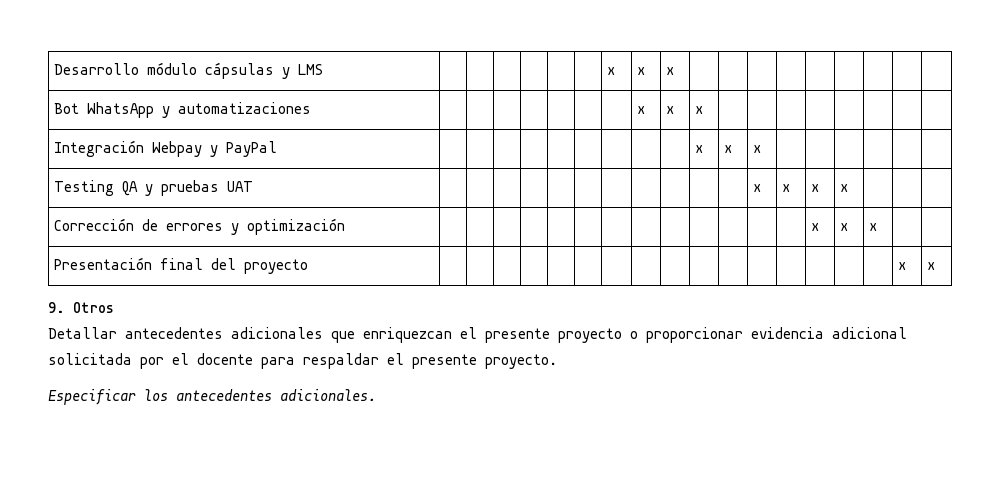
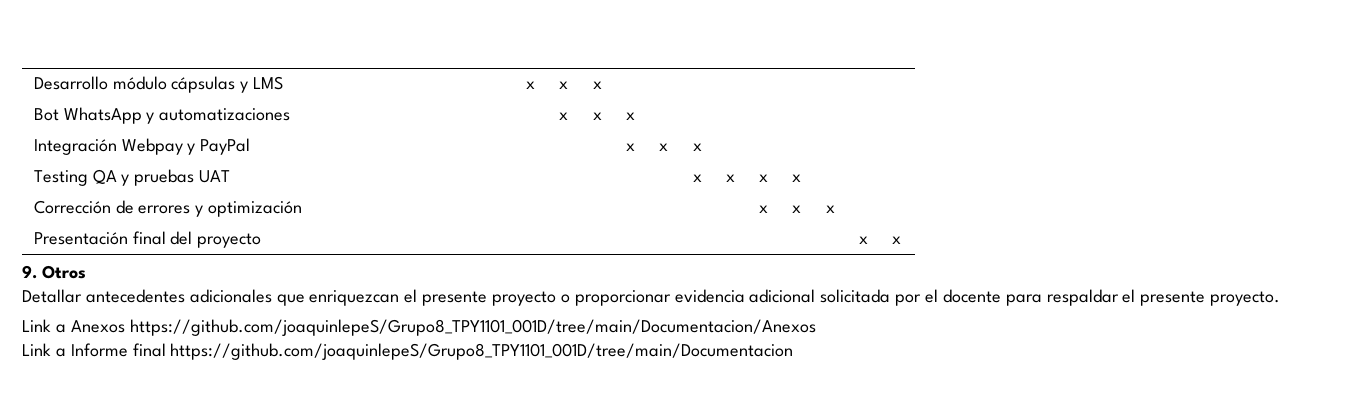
- Especificar los antecedentes adicionales.
+ Link a Anexos https://github.com/joaquinlepeS/Grupo8_TPY1101_001D/tree/main/Documentacion/Anexos
+ Link a Informe final https://github.com/joaquinlepeS/Grupo8_TPY1101_001D/tree/main/Documentacion

